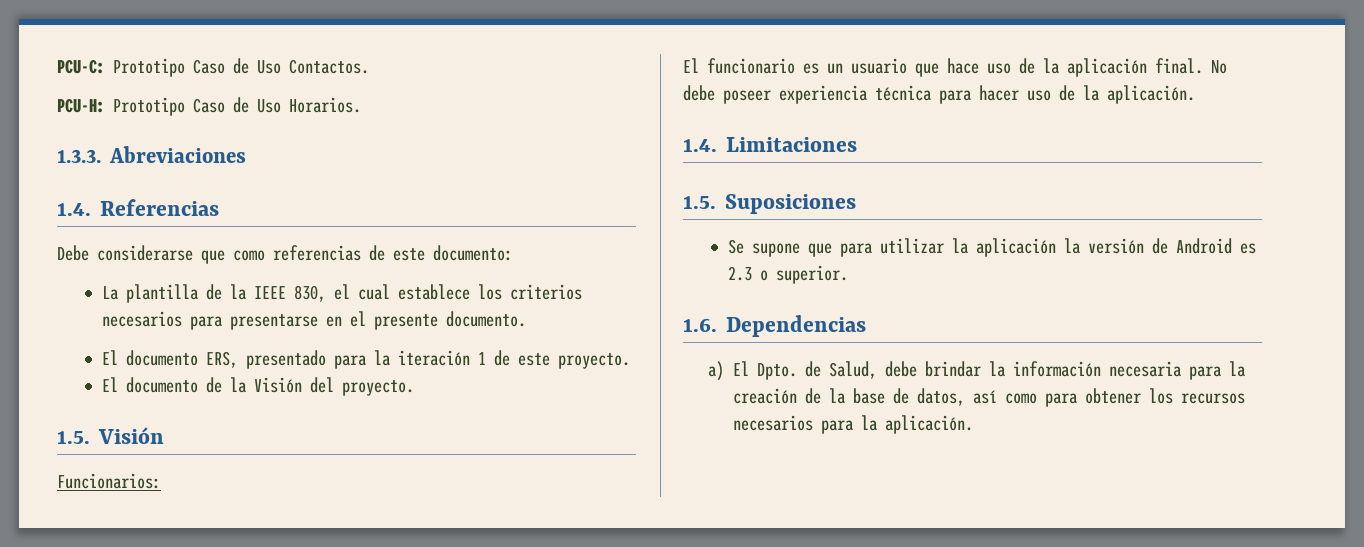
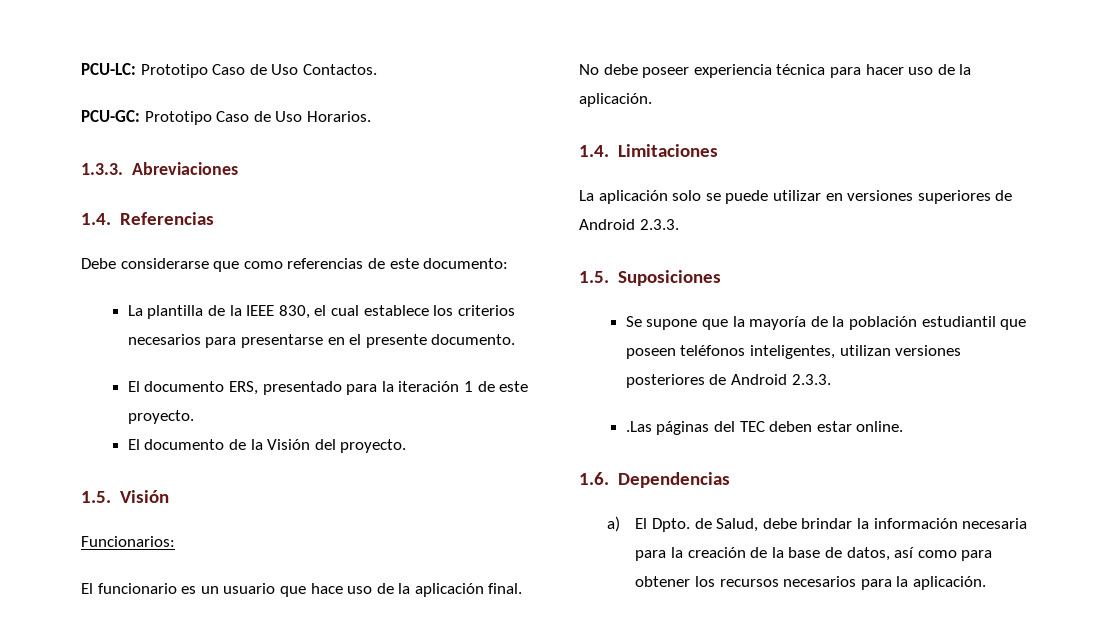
- PCU-C: Prototipo Caso de Uso Contactos.
+ PCU-LC: Prototipo Caso de Uso Contactos.
- PCU-H: Prototipo Caso de Uso Horarios.
+ PCU-GC: Prototipo Caso de Uso Horarios.
+ La aplicación solo se puede utilizar en versiones superiores de Android 2.3.3.
- Se supone que para utilizar la aplicación la versión de Android es 2.3 o superior.
+ Se supone que la mayoría de la población estudiantil que poseen teléfonos inteligentes, utilizan versiones posteriores de Android 2.3.3.
+ .Las páginas del TEC deben estar online.

